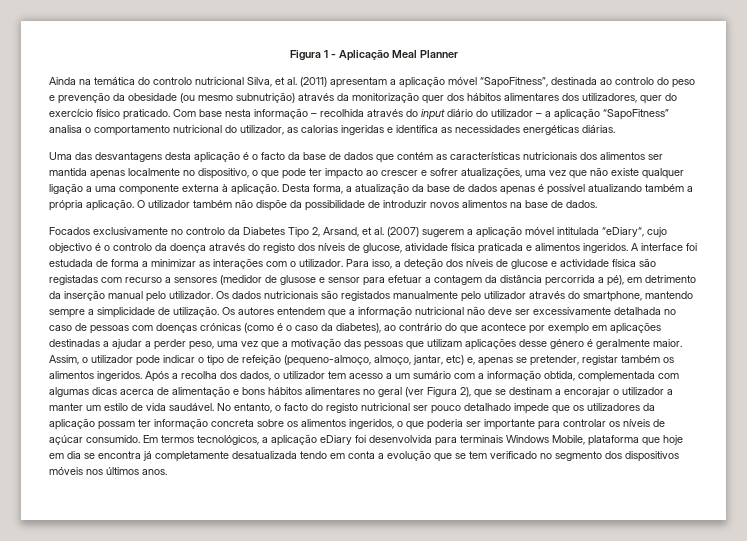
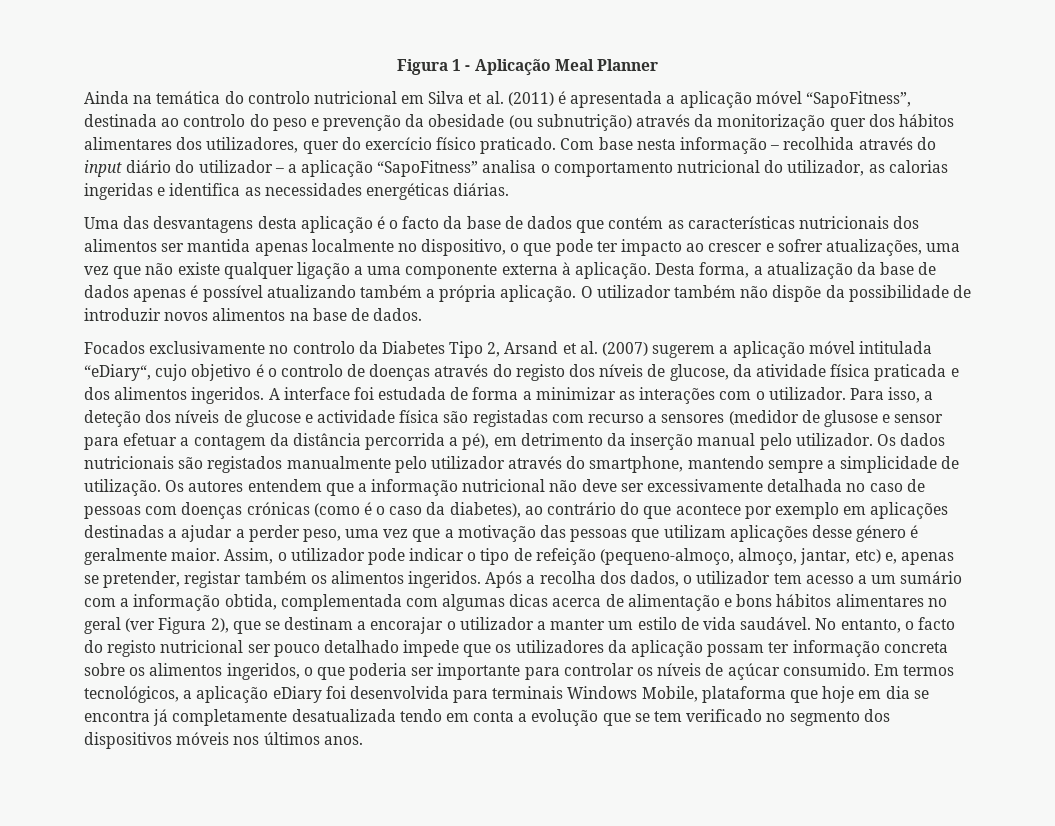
- Ainda na temática do controlo nutricional Silva, et al. (2011) apresentam a aplicação móvel “SapoFitness”, destinada ao controlo do peso e prevenção da obesidade (ou mesmo subnutrição) através da monitorização quer dos hábitos alimentares dos utilizadores, quer do exercício físico praticado.
+ Ainda na temática do controlo nutricional em Silva et al. (2011) é apresentada a aplicação móvel “SapoFitness”, destinada ao controlo do peso e prevenção da obesidade (ou subnutrição) através da monitorização quer dos hábitos alimentares dos utilizadores, quer do exercício físico praticado.
- Focados exclusivamente no controlo da Diabetes Tipo 2, Arsand, et al. (2007) sugerem a aplicação móvel intitulada “eDiary“, cujo objectivo é o controlo da doença através do registo dos níveis de glucose, atividade física praticada e alimentos ingeridos.
+ Focados exclusivamente no controlo da Diabetes Tipo 2, Arsand et al. (2007) sugerem a aplicação móvel intitulada “eDiary“, cujo objetivo é o controlo de doenças através do registo dos níveis de glucose, da atividade física praticada e dos alimentos ingeridos.

